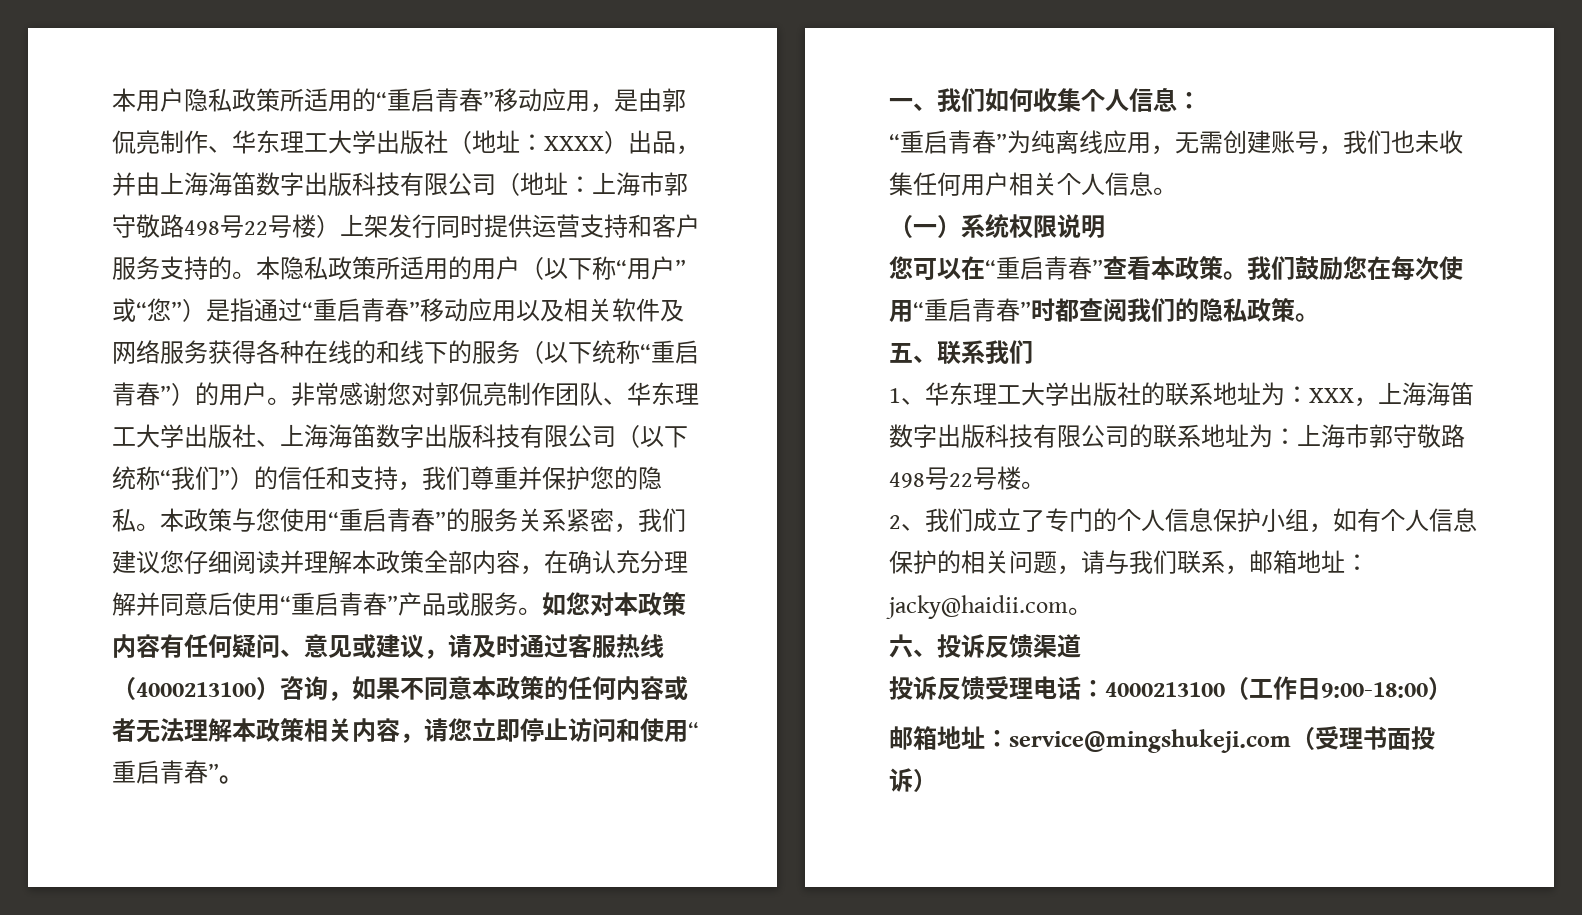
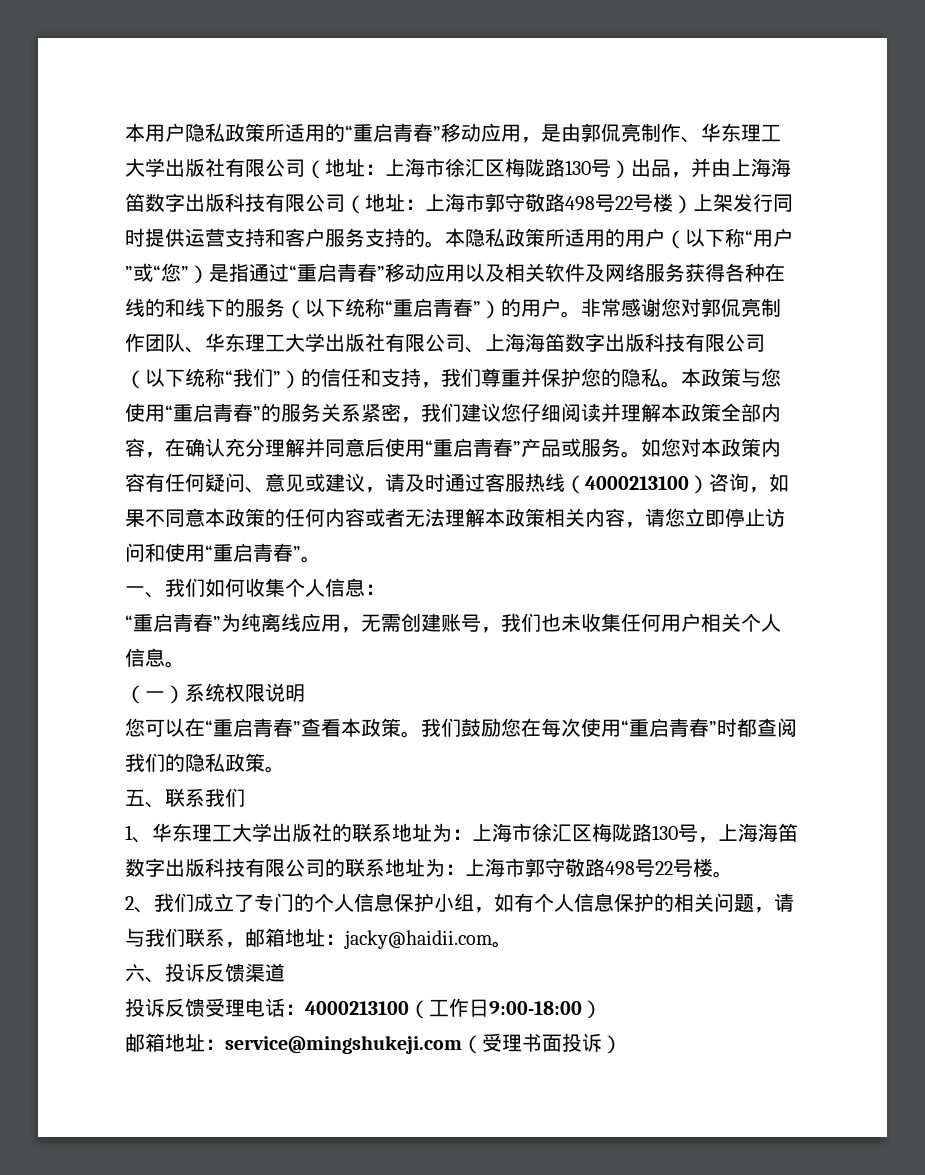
- 本用户隐私政策所适用的“重启青春”移动应用，是由郭侃亮制作、华东理工大学出版社（地址：XXXX）出品，并由上海海笛数字出版科技有限公司（地址：上海市郭守敬路498号22号楼）上架发行同时提供运营支持和客户服务支持的。
+ 本用户隐私政策所适用的“重启青春”移动应用，是由郭侃亮制作、华东理工大学出版社有限公司（地址：上海市徐汇区梅陇路130号）出品，并由上海海笛数字出版科技有限公司（地址：上海市郭守敬路498号22号楼）上架发行同时提供运营支持和客户服务支持的。
- 非常感谢您对郭侃亮制作团队、华东理工大学出版社、上海海笛数字出版科技有限公司（以下统称“我们”）的信任和支持，我们尊重并保护您的隐私。
+ 非常感谢您对郭侃亮制作团队、华东理工大学出版社有限公司、上海海笛数字出版科技有限公司（以下统称“我们”）的信任和支持，我们尊重并保护您的隐私。
- 1、华东理工大学出版社的联系地址为：XXX，上海海笛数字出版科技有限公司的联系地址为：上海市郭守敬路498号22号楼。
+ 1、华东理工大学出版社的联系地址为：上海市徐汇区梅陇路130号，上海海笛数字出版科技有限公司的联系地址为：上海市郭守敬路498号22号楼。

